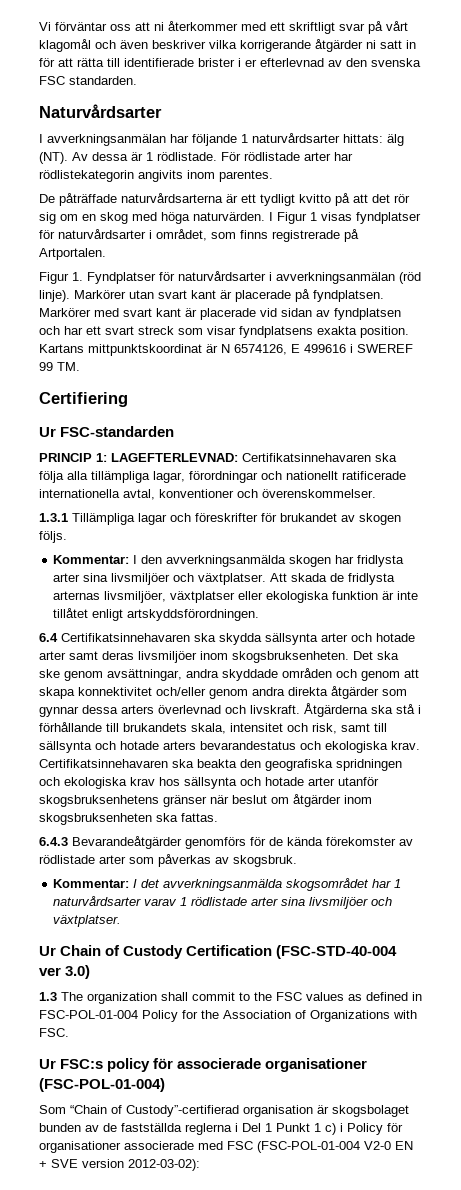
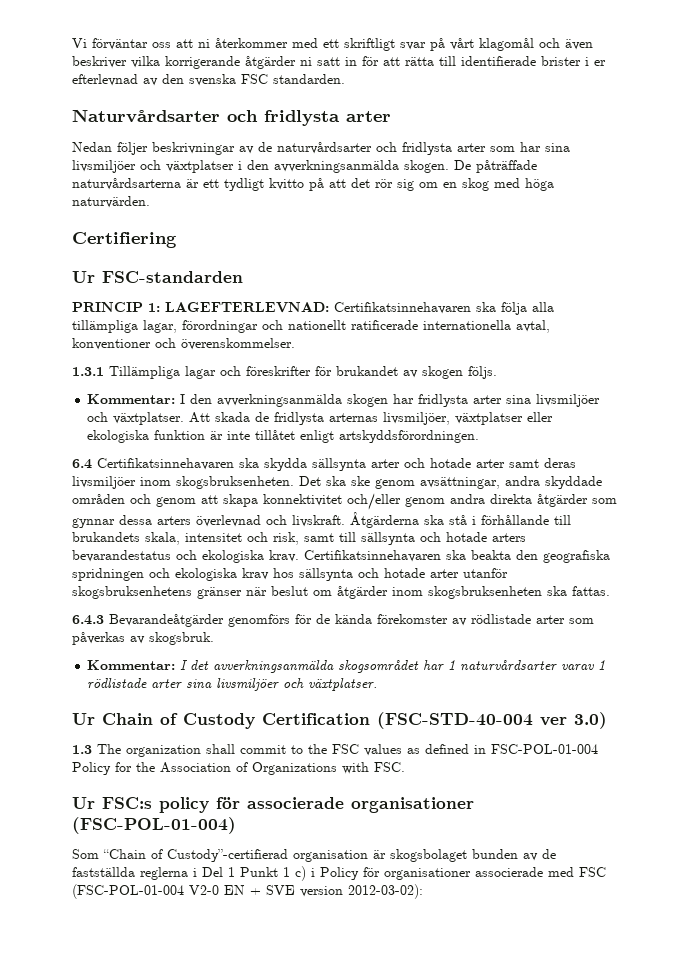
- Naturvårdsarter
- I avverkningsanmälan har följande 1 naturvårdsarter hittats: älg (NT). Av dessa är 1 rödlistade. För rödlistade arter har rödlistekategorin angivits inom parentes.
- De påträffade naturvårdsarterna är ett tydligt kvitto på att det rör sig om en skog med höga naturvärden. I Figur 1 visas fyndplatser för naturvårdsarter i området, som finns registrerade på Artportalen.
- Figur 1. Fyndplatser för naturvårdsarter i avverkningsanmälan (röd linje). Markörer utan svart kant är placerade på fyndplatsen. Markörer med svart kant är placerade vid sidan av fyndplatsen och har ett svart streck som visar fyndplatsens exakta position. Kartans mittpunktskoordinat är N 6574126, E 499616 i SWEREF 99 TM.
+ Naturvårdsarter och fridlysta arter
+ Nedan följer beskrivningar av de naturvårdsarter och fridlysta arter som har sina livsmiljöer och växtplatser i den avverkningsanmälda skogen. De påträffade naturvårdsarterna är ett tydligt kvitto på att det rör sig om en skog med höga naturvärden.

